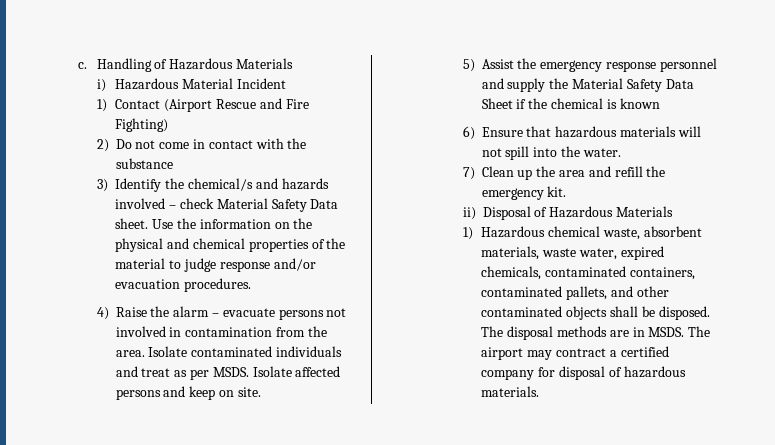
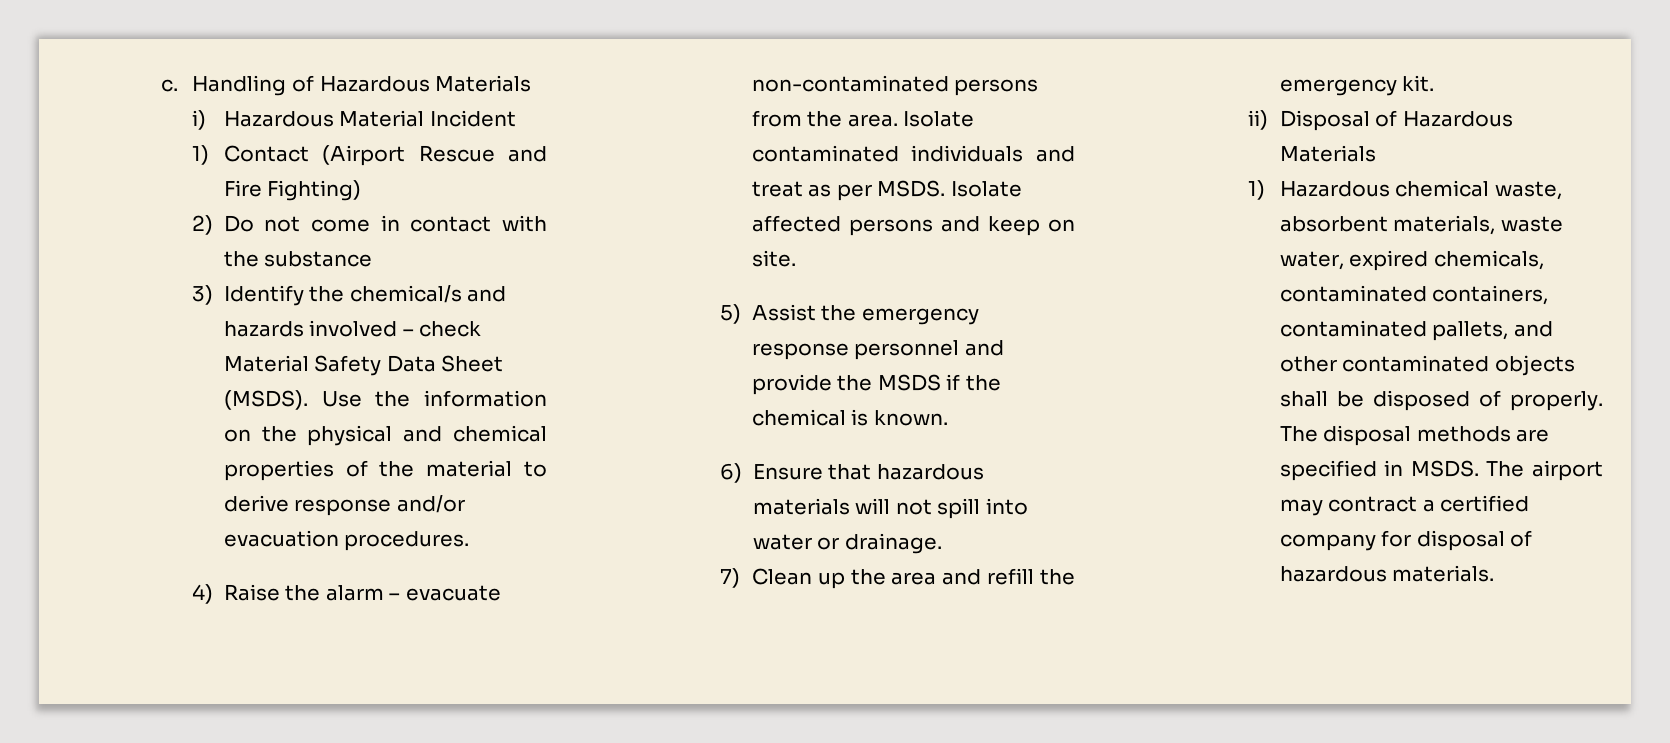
- 3) Identify the chemical/s and hazards involved – check Material Safety Data sheet.
+ 3) Identify the chemical/s and hazards involved – check Material Safety Data Sheet (MSDS).
- Use the information on the physical and chemical properties of the material to judge response and/or evacuation procedures.
+ Use the information on the physical and chemical properties of the material to derive response and/or evacuation procedures.
- 4) Raise the alarm – evacuate persons not involved in contamination from the area.
+ 4) Raise the alarm – evacuate non-contaminated persons from the area.
- 5) Assist the emergency response personnel and supply the Material Safety Data Sheet if the chemical is known
+ 5) Assist the emergency response personnel and provide the MSDS if the chemical is known.
- 6) Ensure that hazardous materials will not spill into the water.
+ 6) Ensure that hazardous materials will not spill into water or drainage.
- 1) Hazardous chemical waste, absorbent materials, waste water, expired chemicals, contaminated containers, contaminated pallets, and other contaminated objects shall be disposed.
+ 1) Hazardous chemical waste, absorbent materials, waste water, expired chemicals, contaminated containers, contaminated pallets, and other contaminated objects shall be disposed of properly.
- The disposal methods are in MSDS.
+ The disposal methods are specified in MSDS.

